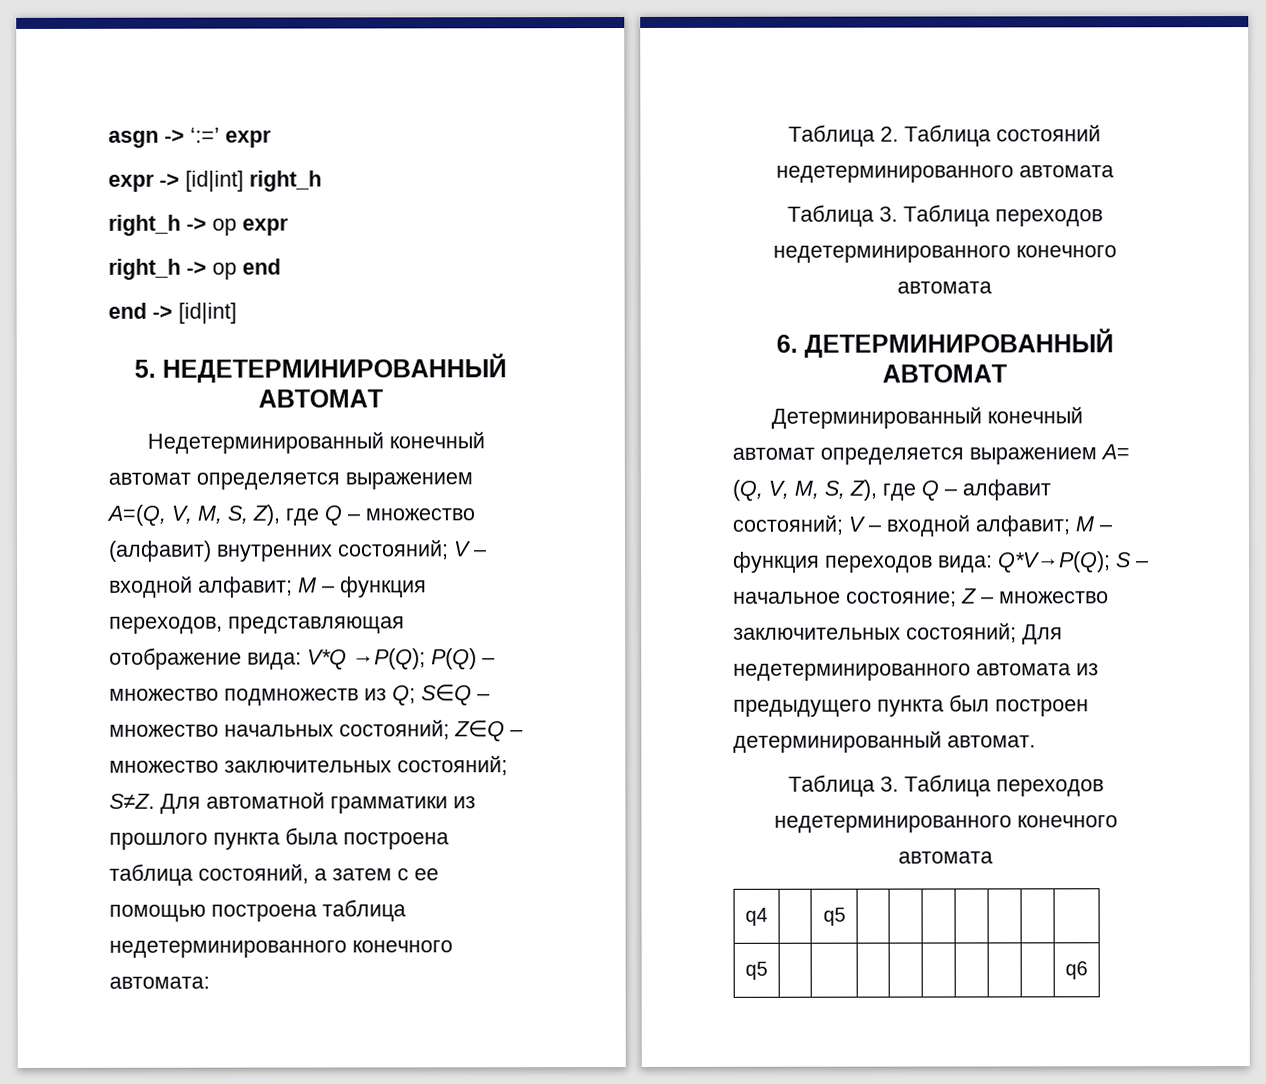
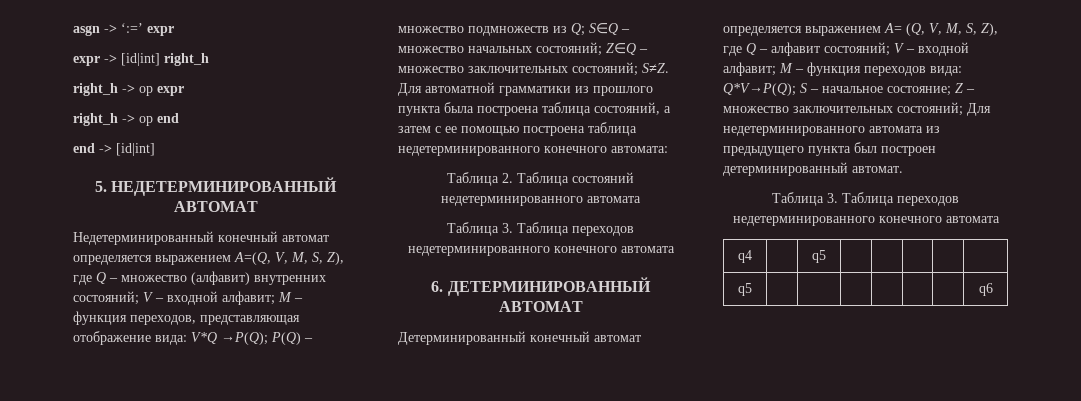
- q4 | | q5 | | | | | | |
- q5 | | | | | | | | | q6
+ q4 | | q5 | | | | |
+ q5 | | | | | | | q6

